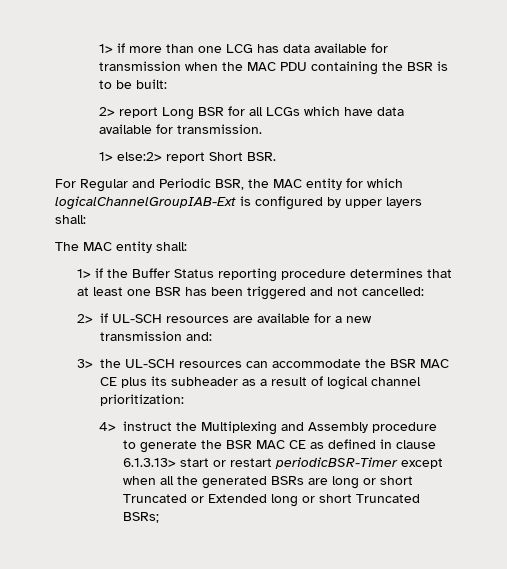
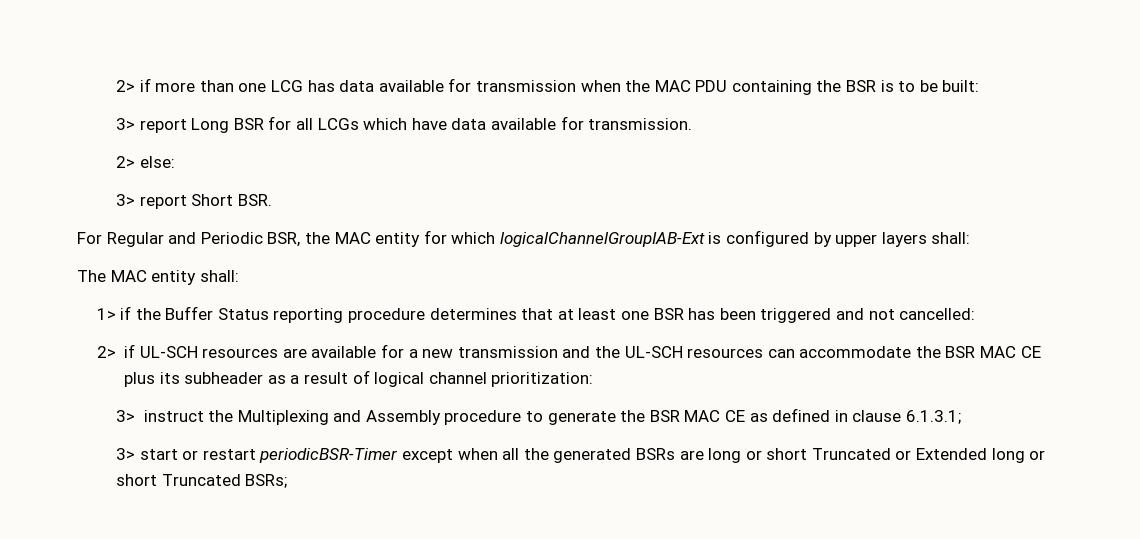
- 1> if more than one LCG has data available for transmission when the MAC PDU containing the BSR is to be built:
+ 2> if more than one LCG has data available for transmission when the MAC PDU containing the BSR is to be built:
- 2> report Long BSR for all LCGs which have data available for transmission.
+ 3> report Long BSR for all LCGs which have data available for transmission.
- 1> else:2> report Short BSR.
+ 2> else:
+ 3> report Short BSR.
- 2> if UL-SCH resources are available for a new transmission and:
- 3> the UL-SCH resources can accommodate the BSR MAC CE plus its subheader as a result of logical channel prioritization:
+ 2> if UL-SCH resources are available for a new transmission and the UL-SCH resources can accommodate the BSR MAC CE plus its subheader as a result of logical channel prioritization:
- 4> instruct the Multiplexing and Assembly procedure to generate the BSR MAC CE as defined in clause 6.1.3.13> start or restart periodicBSR-Timer except when all the generated BSRs are long or short Truncated or Extended long or short Truncated BSRs;
+ 3> instruct the Multiplexing and Assembly procedure to generate the BSR MAC CE as defined in clause 6.1.3.1;
+ 3> start or restart periodicBSR-Timer except when all the generated BSRs are long or short Truncated or Extended long or short Truncated BSRs;

